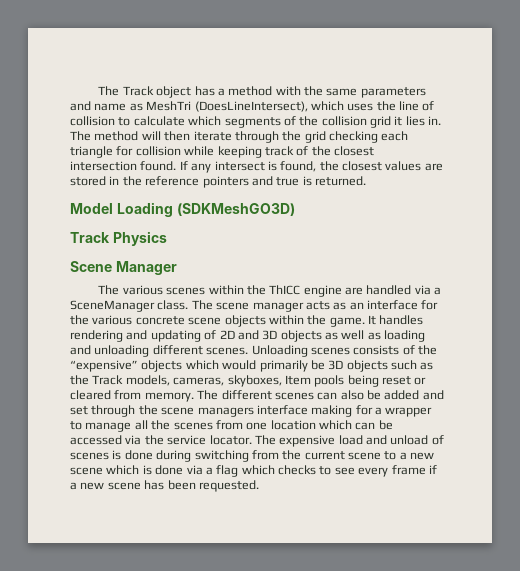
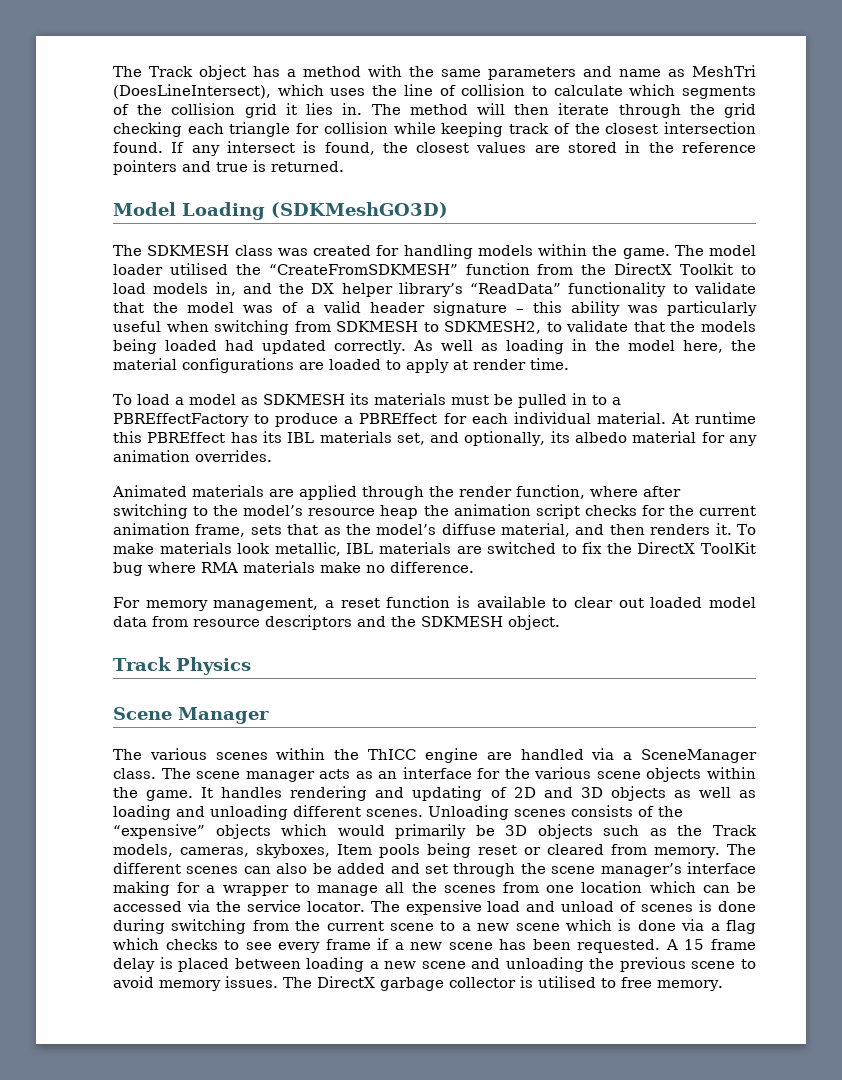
+ The SDKMESH class was created for handling models within the game. The model loader utilised the “CreateFromSDKMESH” function from the DirectX Toolkit to load models in, and the DX helper library’s “ReadData” functionality to validate that the model was of a valid header signature – this ability was particularly useful when switching from SDKMESH to SDKMESH2, to validate that the models being loaded had updated correctly. As well as loading in the model here, the material configurations are loaded to apply at render time.
+ To load a model as SDKMESH its materials must be pulled in to a PBREffectFactory to produce a PBREffect for each individual material. At runtime this PBREffect has its IBL materials set, and optionally, its albedo material for any animation overrides.
+ Animated materials are applied through the render function, where after switching to the model’s resource heap the animation script checks for the current animation frame, sets that as the model’s diffuse material, and then renders it. To make materials look metallic, IBL materials are switched to fix the DirectX ToolKit bug where RMA materials make no difference.
+ For memory management, a reset function is available to clear out loaded model data from resource descriptors and the SDKMESH object.
- The scene manager acts as an interface for the various concrete scene objects within the game.
+ The scene manager acts as an interface for the various scene objects within the game.
- The different scenes can also be added and set through the scene managers interface making for a wrapper to manage all the scenes from one location which can be accessed via the service locator.
+ The different scenes can also be added and set through the scene manager’s interface making for a wrapper to manage all the scenes from one location which can be accessed via the service locator.
+ A 15 frame delay is placed between loading a new scene and unloading the previous scene to avoid memory issues. The DirectX garbage collector is utilised to free memory.

